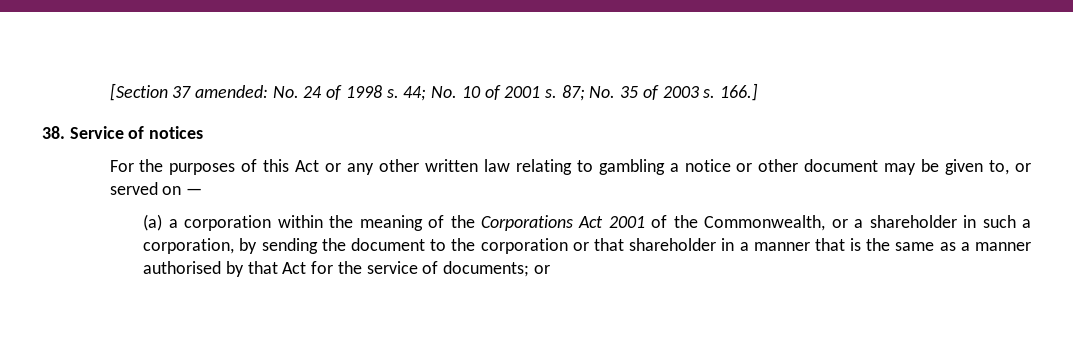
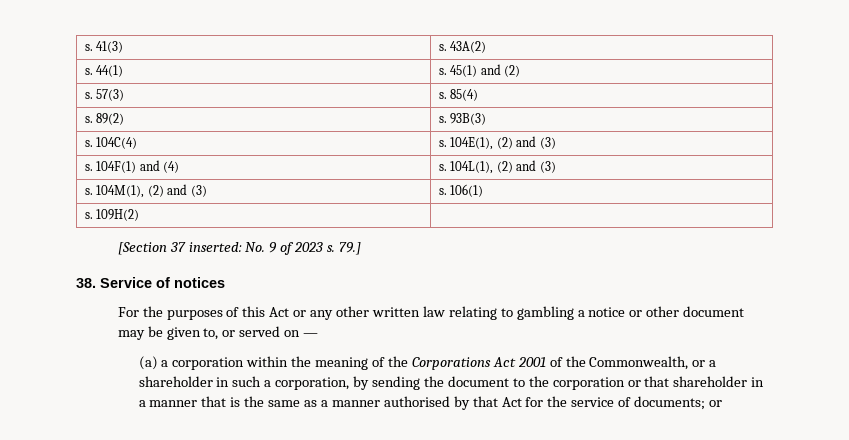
- [Section 37 amended: No. 24 of 1998 s. 44; No. 10 of 2001 s. 87; No. 35 of 2003 s. 166.]
+ s. 41(3) | s. 43A(2)
+ s. 44(1) | s. 45(1) and (2)
+ s. 57(3) | s. 85(4)
+ s. 89(2) | s. 93B(3)
+ s. 104C(4) | s. 104E(1), (2) and (3)
+ s. 104F(1) and (4) | s. 104L(1), (2) and (3)
+ s. 104M(1), (2) and (3) | s. 106(1)
+ s. 109H(2) |
+ [Section 37 inserted: No. 9 of 2023 s. 79.]

